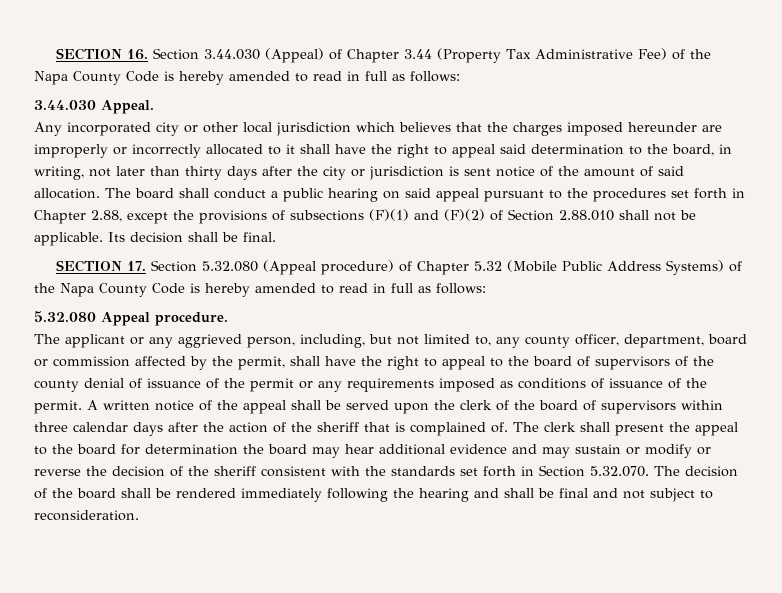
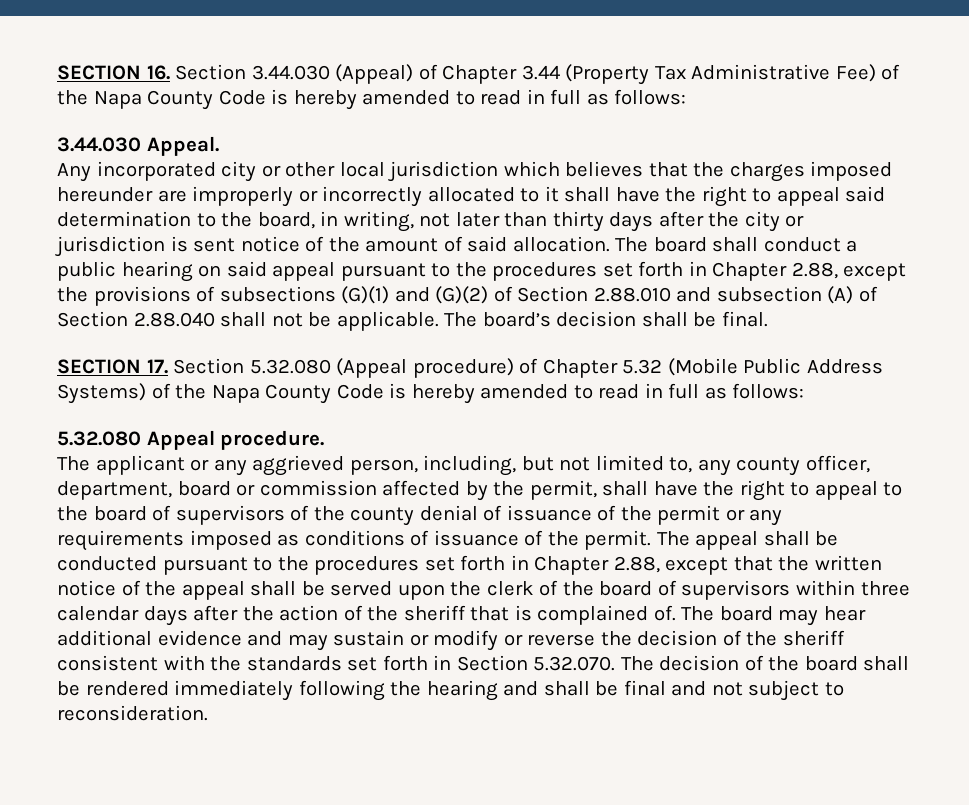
- The board shall conduct a public hearing on said appeal pursuant to the procedures set forth in Chapter 2.88, except the provisions of subsections (F)(1) and (F)(2) of Section 2.88.010 shall not be applicable.
+ The board shall conduct a public hearing on said appeal pursuant to the procedures set forth in Chapter 2.88, except the provisions of subsections (G)(1) and (G)(2) of Section 2.88.010 and subsection (A) of Section 2.88.040 shall not be applicable.
- Its decision shall be final.
+ The board’s decision shall be final.
- A written notice of the appeal shall be served upon the clerk of the board of supervisors within three calendar days after the action of the sheriff that is complained of.
+ The appeal shall be conducted pursuant to the procedures set forth in Chapter 2.88, except that the written notice of the appeal shall be served upon the clerk of the board of supervisors within three calendar days after the action of the sheriff that is complained of.
- The clerk shall present the appeal to the board for determination the board may hear additional evidence and may sustain or modify or reverse the decision of the sheriff consistent with the standards set forth in Section 5.32.070. The decision of the board shall be rendered immediately following the hearing and shall be final and not subject to reconsideration.
+ The board may hear additional evidence and may sustain or modify or reverse the decision of the sheriff consistent with the standards set forth in Section 5.32.070. The decision of the board shall be rendered immediately following the hearing and shall be final and not subject to reconsideration.

